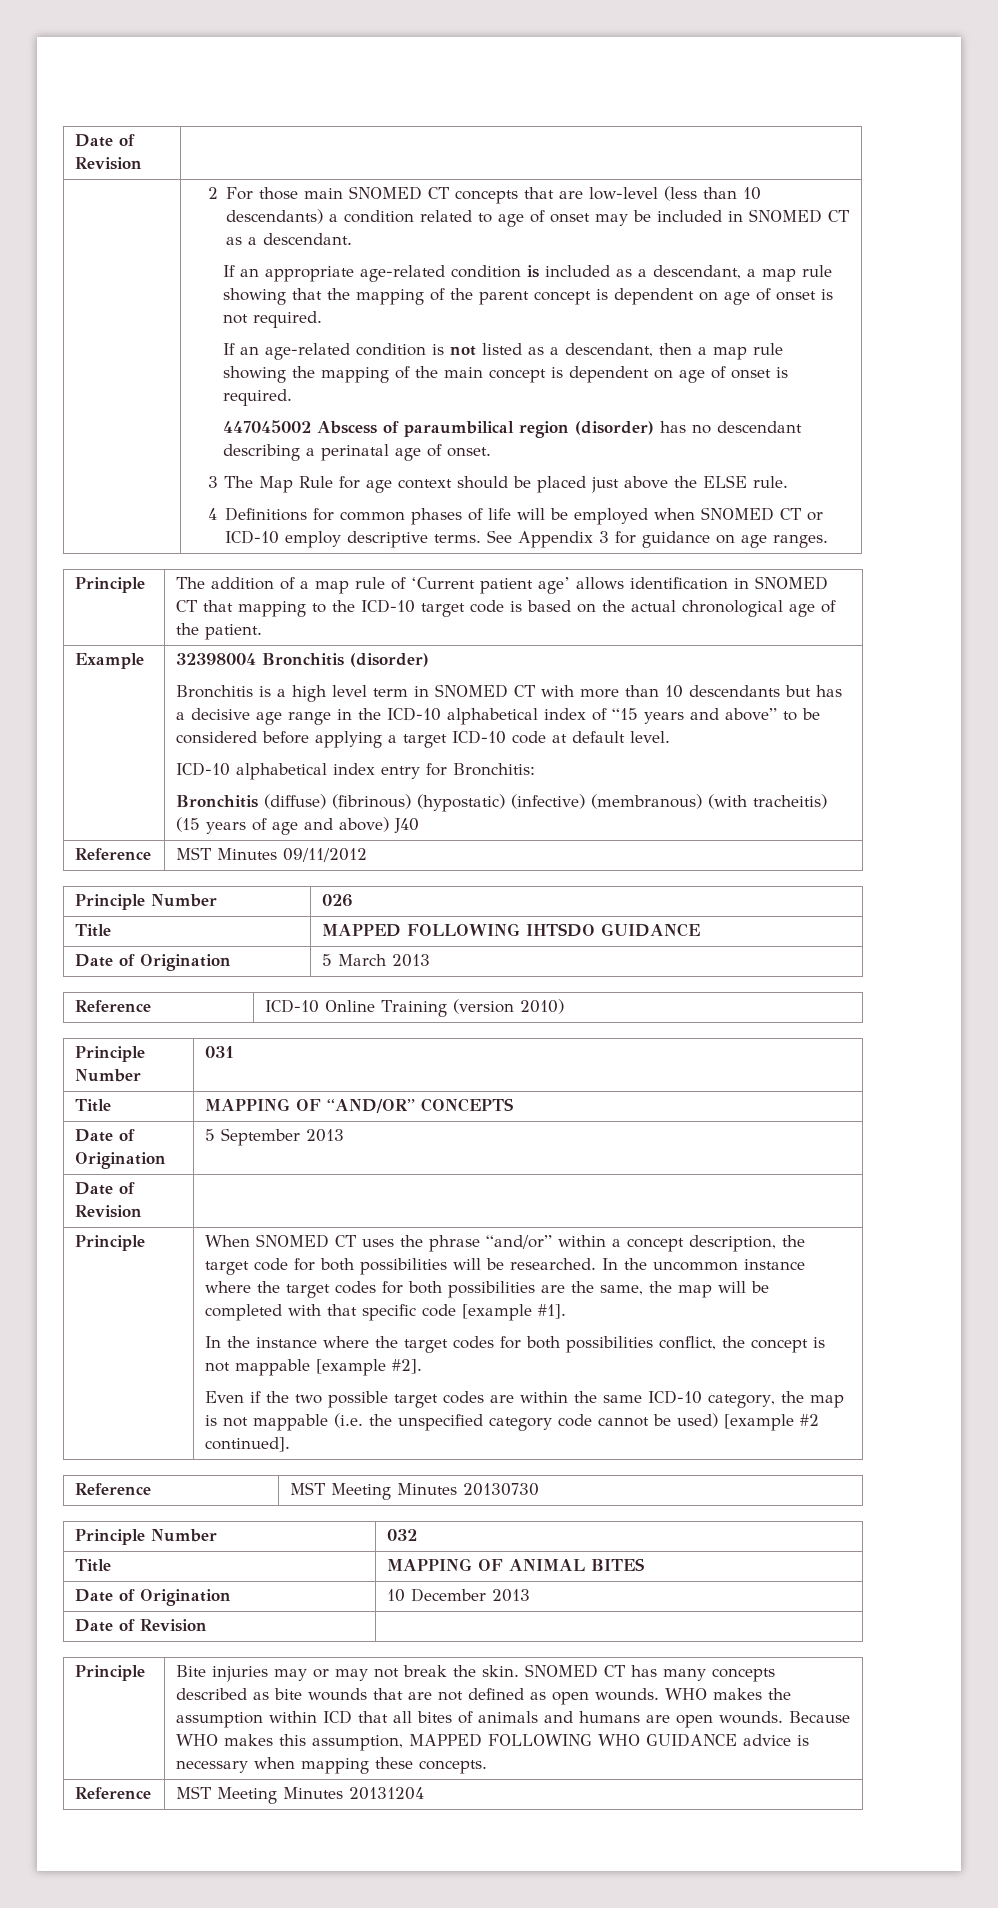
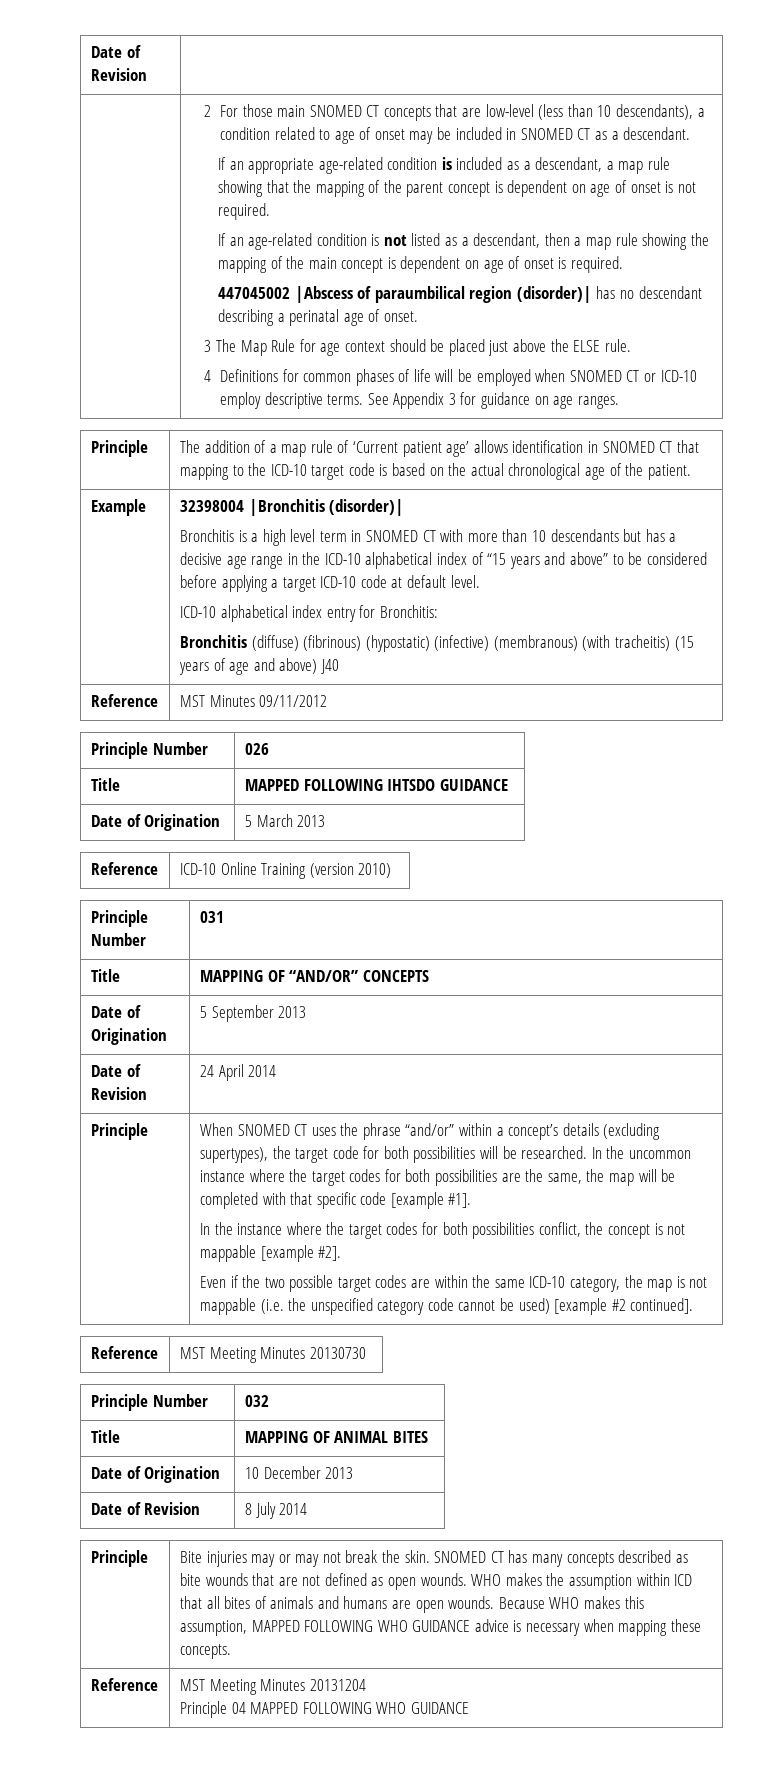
- 2 For those main SNOMED CT concepts that are low-level (less than 10 descendants) a condition related to age of onset may be included in SNOMED CT as a descendant.
+ 2 For those main SNOMED CT concepts that are low-level (less than 10 descendants), a condition related to age of onset may be included in SNOMED CT as a descendant.
- 447045002 Abscess of paraumbilical region (disorder) has no descendant describing a perinatal age of onset.
+ 447045002 |Abscess of paraumbilical region (disorder)| has no descendant describing a perinatal age of onset.
- 32398004 Bronchitis (disorder)
+ 32398004 |Bronchitis (disorder)|
  Date of Origination | 5 September 2013
- Date of Revision |
+ Date of Revision | 24 April 2014
- When SNOMED CT uses the phrase “and/or” within a concept description, the target code for both possibilities will be researched.
+ When SNOMED CT uses the phrase “and/or” within a concept’s details (excluding supertypes), the target code for both possibilities will be researched.
  Date of Origination | 10 December 2013
- Date of Revision |
+ Date of Revision | 8 July 2014
  Reference | MST Meeting Minutes 20131204
+ Principle 04 MAPPED FOLLOWING WHO GUIDANCE

